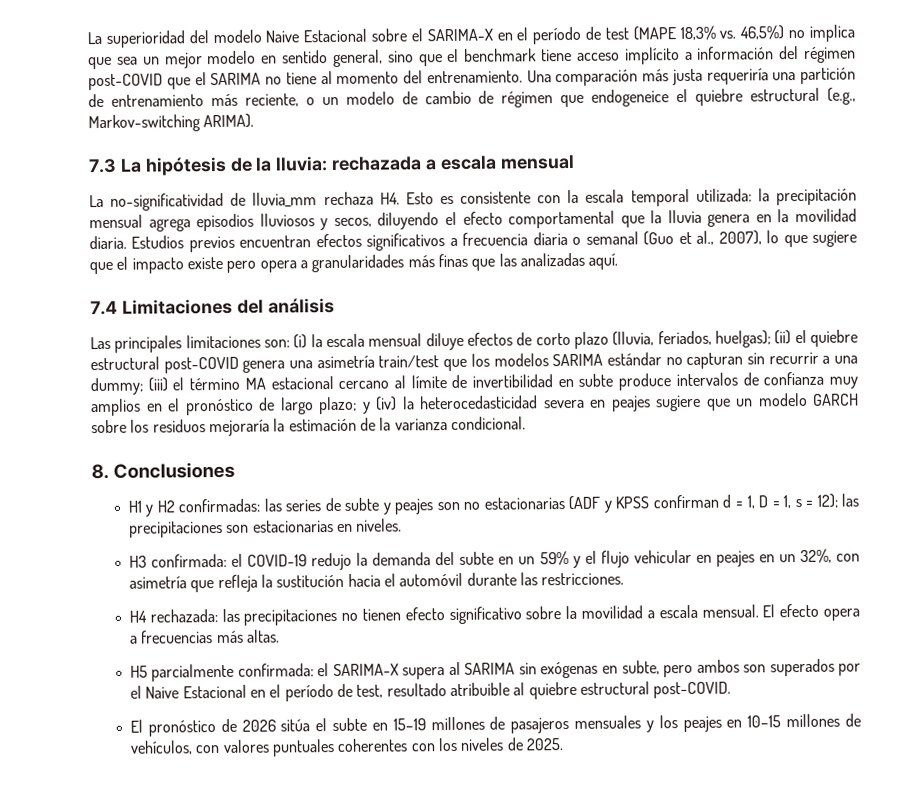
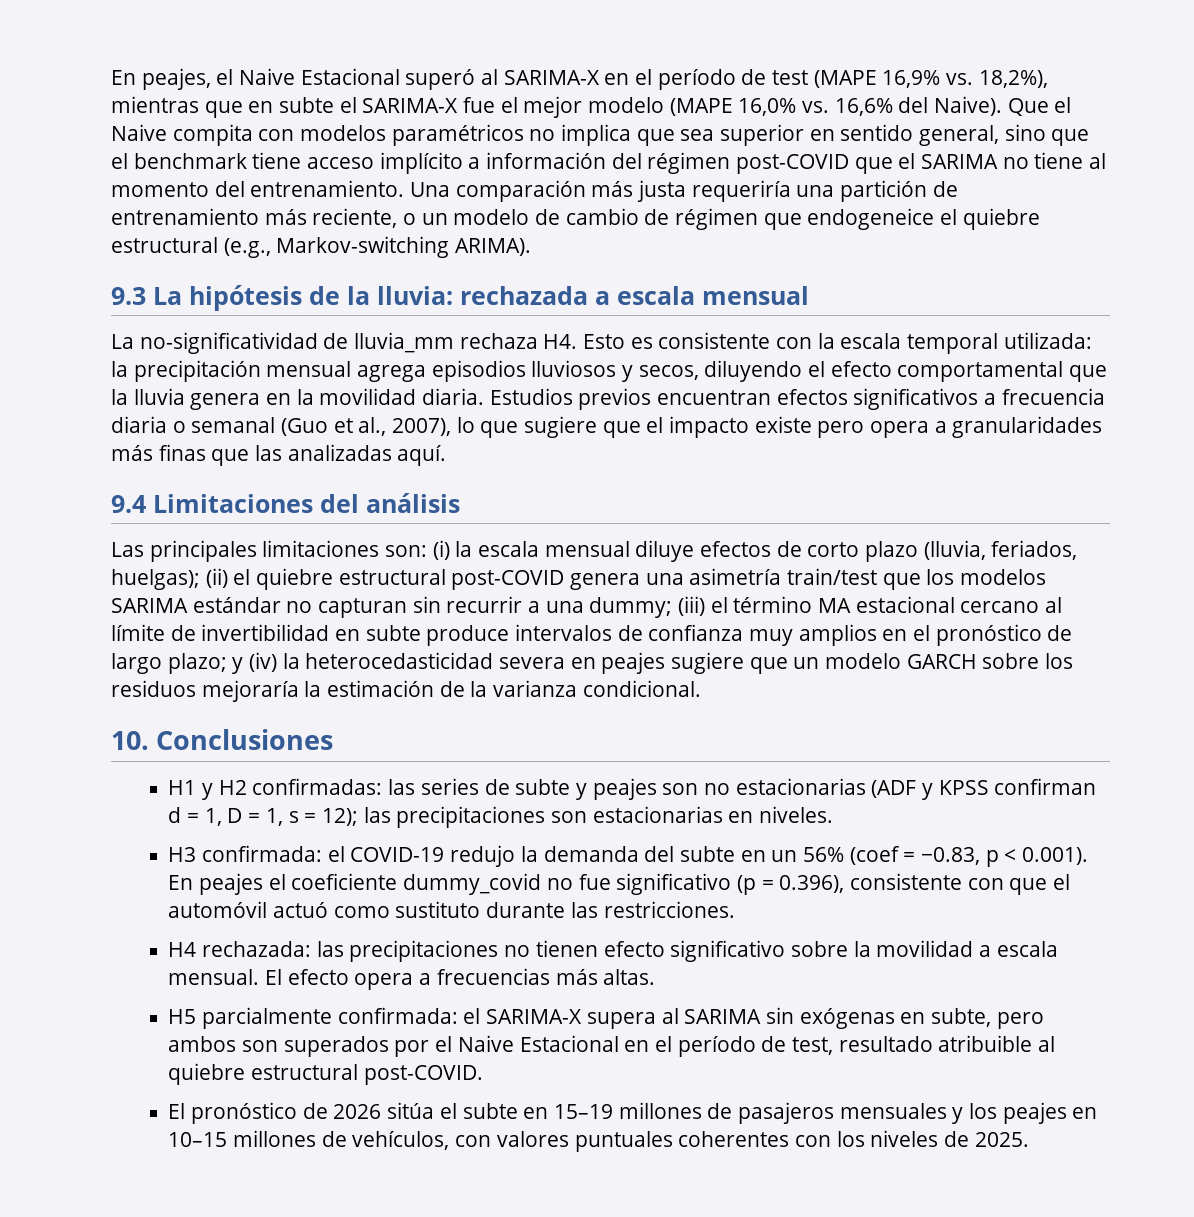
- La superioridad del modelo Naive Estacional sobre el SARIMA-X en el período de test (MAPE 18,3% vs. 46,5%) no implica que sea un mejor modelo en sentido general, sino que el benchmark tiene acceso implícito a información del régimen post-COVID que el SARIMA no tiene al momento del entrenamiento.
+ En peajes, el Naive Estacional superó al SARIMA-X en el período de test (MAPE 16,9% vs. 18,2%), mientras que en subte el SARIMA-X fue el mejor modelo (MAPE 16,0% vs. 16,6% del Naive). Que el Naive compita con modelos paramétricos no implica que sea superior en sentido general, sino que el benchmark tiene acceso implícito a información del régimen post-COVID que el SARIMA no tiene al momento del entrenamiento.
- 7.3 La hipótesis de la lluvia: rechazada a escala mensual
+ 9.3 La hipótesis de la lluvia: rechazada a escala mensual
- 7.4 Limitaciones del análisis
+ 9.4 Limitaciones del análisis
- 8. Conclusiones
+ 10. Conclusiones
- H3 confirmada: el COVID-19 redujo la demanda del subte en un 59% y el flujo vehicular en peajes en un 32%, con asimetría que refleja la sustitución hacia el automóvil durante las restricciones.
+ H3 confirmada: el COVID-19 redujo la demanda del subte en un 56% (coef = −0.83, p < 0.001). En peajes el coeficiente dummy_covid no fue significativo (p = 0.396), consistente con que el automóvil actuó como sustituto durante las restricciones.

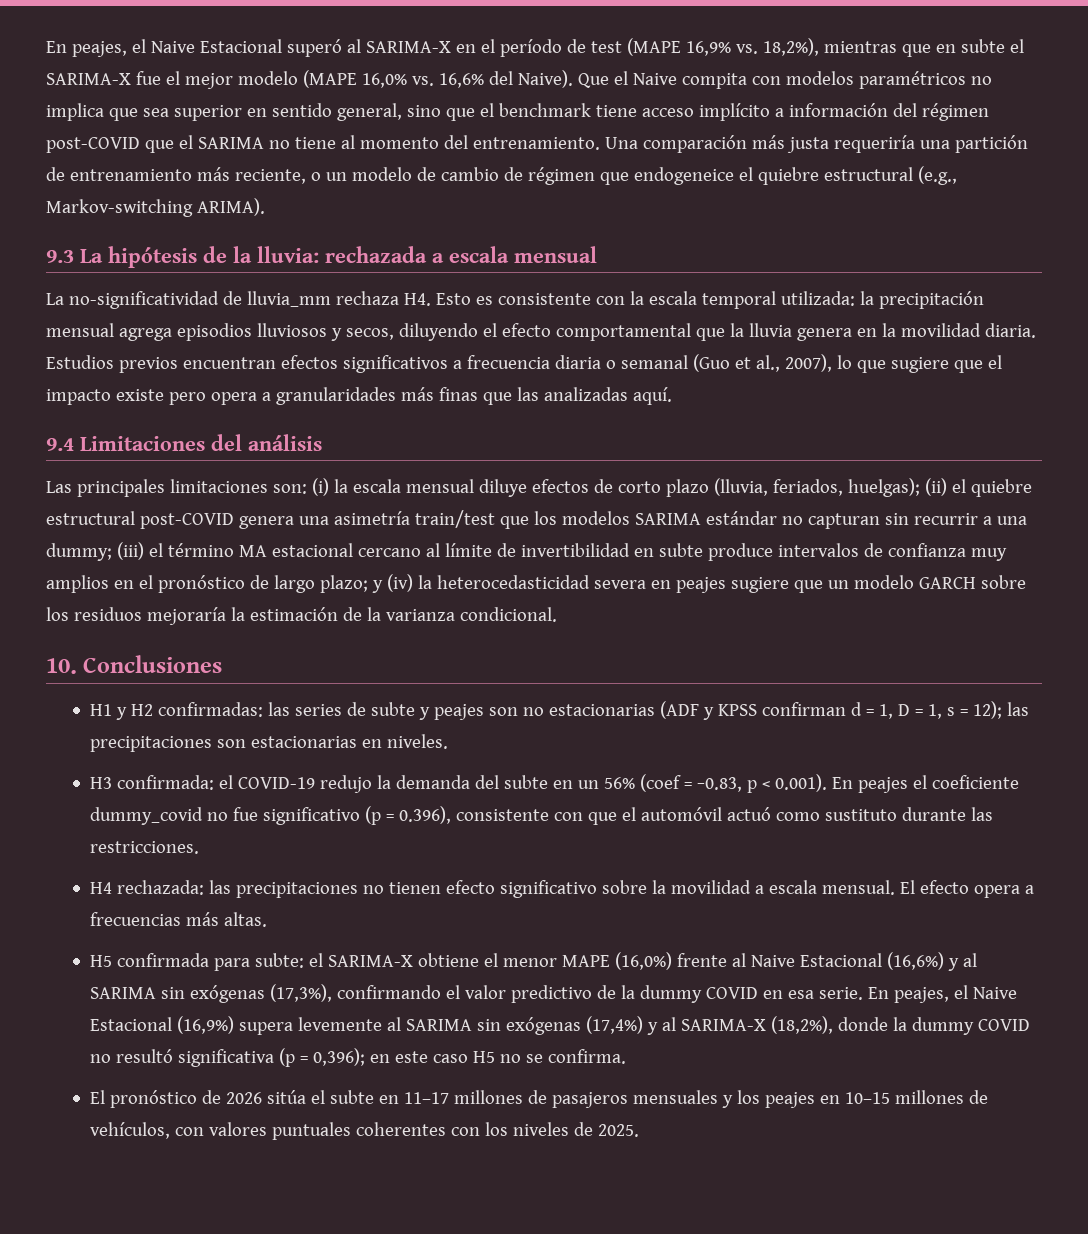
- H5 parcialmente confirmada: el SARIMA-X supera al SARIMA sin exógenas en subte, pero ambos son superados por el Naive Estacional en el período de test, resultado atribuible al quiebre estructural post-COVID.
+ H5 confirmada para subte: el SARIMA-X obtiene el menor MAPE (16,0%) frente al Naive Estacional (16,6%) y al SARIMA sin exógenas (17,3%), confirmando el valor predictivo de la dummy COVID en esa serie. En peajes, el Naive Estacional (16,9%) supera levemente al SARIMA sin exógenas (17,4%) y al SARIMA-X (18,2%), donde la dummy COVID no resultó significativa (p = 0,396); en este caso H5 no se confirma.
- El pronóstico de 2026 sitúa el subte en 15–19 millones de pasajeros mensuales y los peajes en 10–15 millones de vehículos, con valores puntuales coherentes con los niveles de 2025.
+ El pronóstico de 2026 sitúa el subte en 11–17 millones de pasajeros mensuales y los peajes en 10–15 millones de vehículos, con valores puntuales coherentes con los niveles de 2025.

